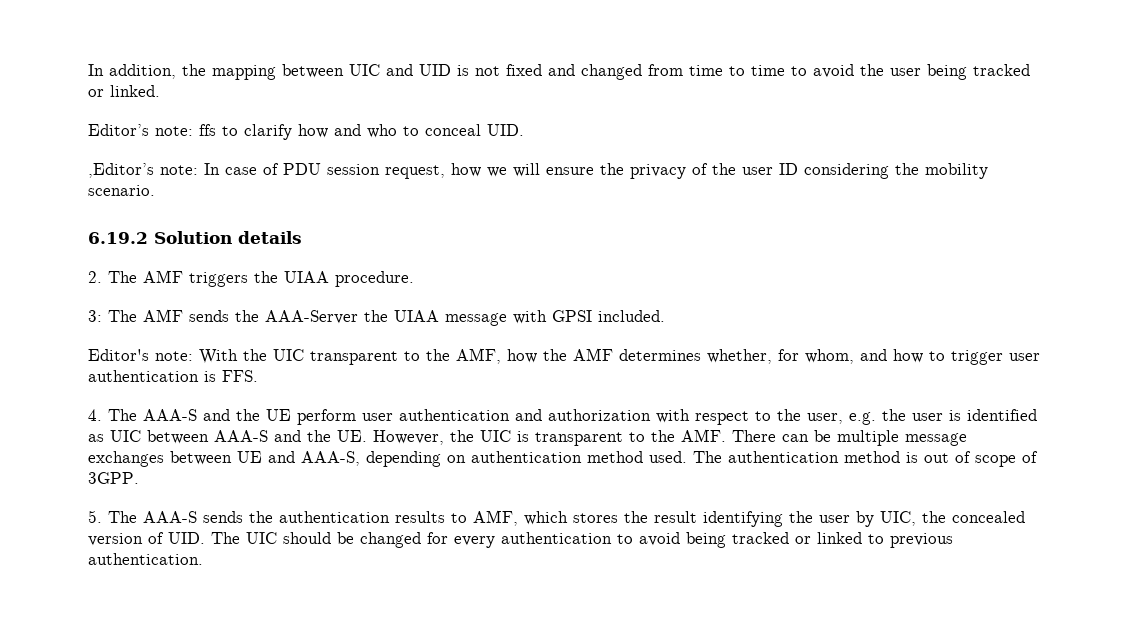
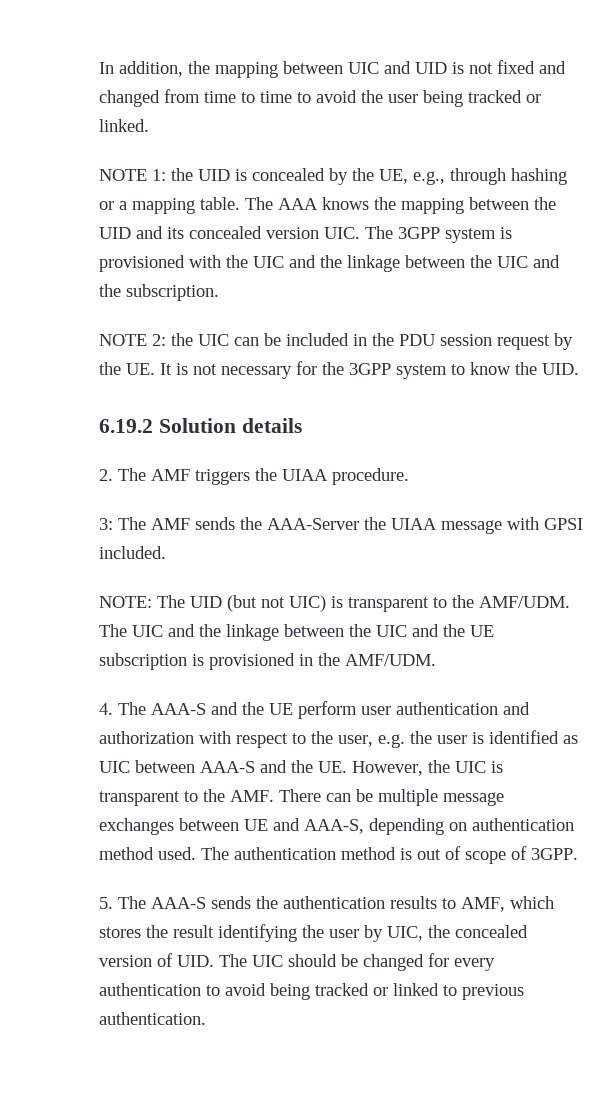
- Editor’s note: ffs to clarify how and who to conceal UID.
- ,Editor’s note: In case of PDU session request, how we will ensure the privacy of the user ID considering the mobility scenario.
+ NOTE 1: the UID is concealed by the UE, e.g., through hashing or a mapping table. The AAA knows the mapping between the UID and its concealed version UIC. The 3GPP system is provisioned with the UIC and the linkage between the UIC and the subscription.
+ NOTE 2: the UIC can be included in the PDU session request by the UE. It is not necessary for the 3GPP system to know the UID.
- Editor's note: With the UIC transparent to the AMF, how the AMF determines whether, for whom, and how to trigger user authentication is FFS.
+ NOTE: The UID (but not UIC) is transparent to the AMF/UDM. The UIC and the linkage between the UIC and the UE subscription is provisioned in the AMF/UDM.

